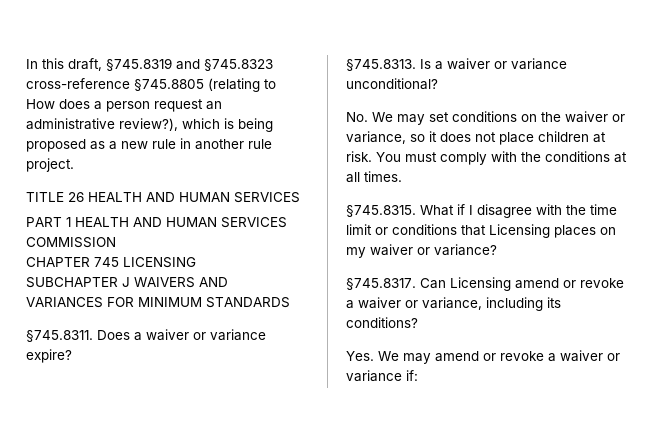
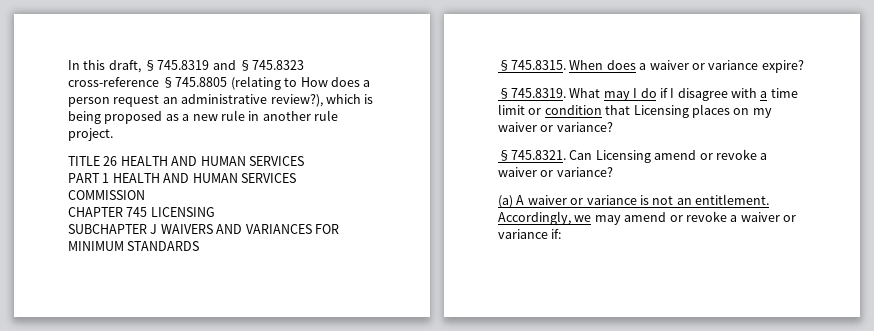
- §745.8311. Does a waiver or variance expire?
+ §745.8315. When does a waiver or variance expire?
- §745.8313. Is a waiver or variance unconditional?
- No. We may set conditions on the waiver or variance, so it does not place children at risk. You must comply with the conditions at all times.
- §745.8315. What if I disagree with the time limit or conditions that Licensing places on my waiver or variance?
+ §745.8319. What may I do if I disagree with a time limit or condition that Licensing places on my waiver or variance?
- §745.8317. Can Licensing amend or revoke a waiver or variance, including its conditions?
- Yes. We may amend or revoke a waiver or variance if:
+ §745.8321. Can Licensing amend or revoke a waiver or variance?
+ (a) A waiver or variance is not an entitlement. Accordingly, we may amend or revoke a waiver or variance if:

